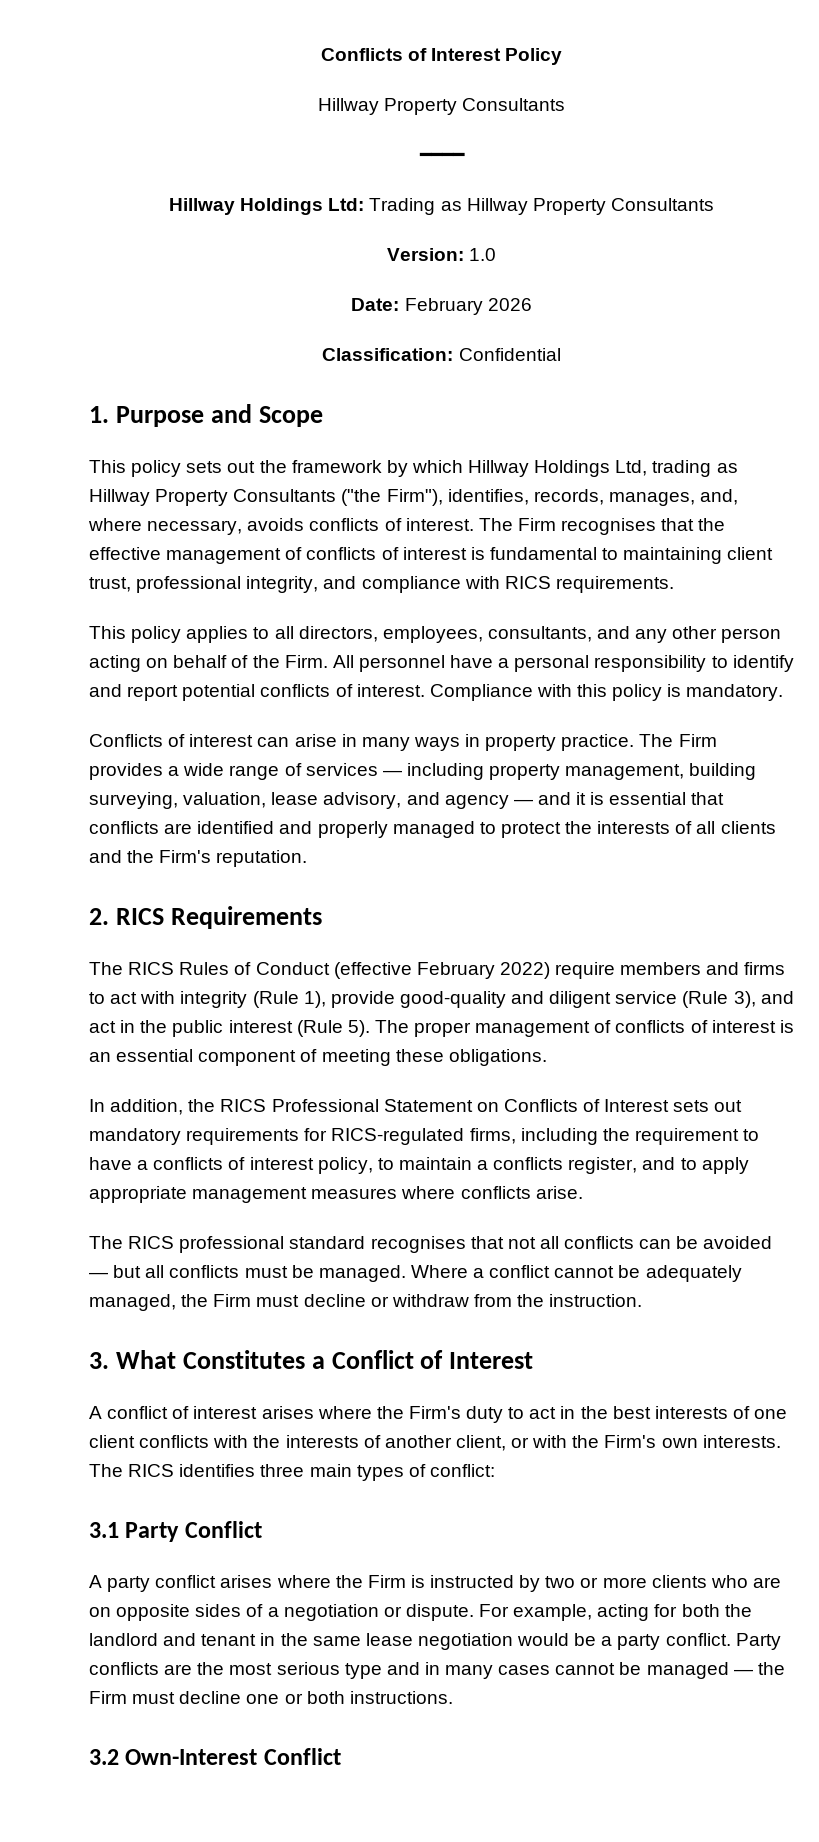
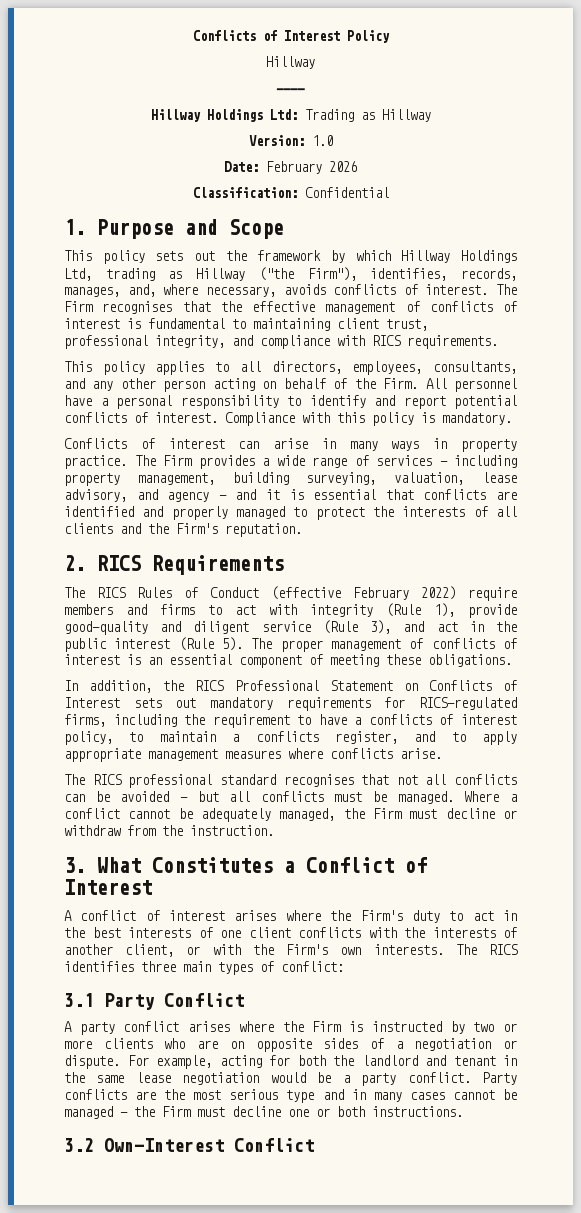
  Conflicts of Interest Policy
- Hillway Property Consultants
+ Hillway
- Hillway Holdings Ltd: Trading as Hillway Property Consultants
+ Hillway Holdings Ltd: Trading as Hillway
- This policy sets out the framework by which Hillway Holdings Ltd, trading as Hillway Property Consultants ("the Firm"), identifies, records, manages, and, where necessary, avoids conflicts of interest.
+ This policy sets out the framework by which Hillway Holdings Ltd, trading as Hillway ("the Firm"), identifies, records, manages, and, where necessary, avoids conflicts of interest.

